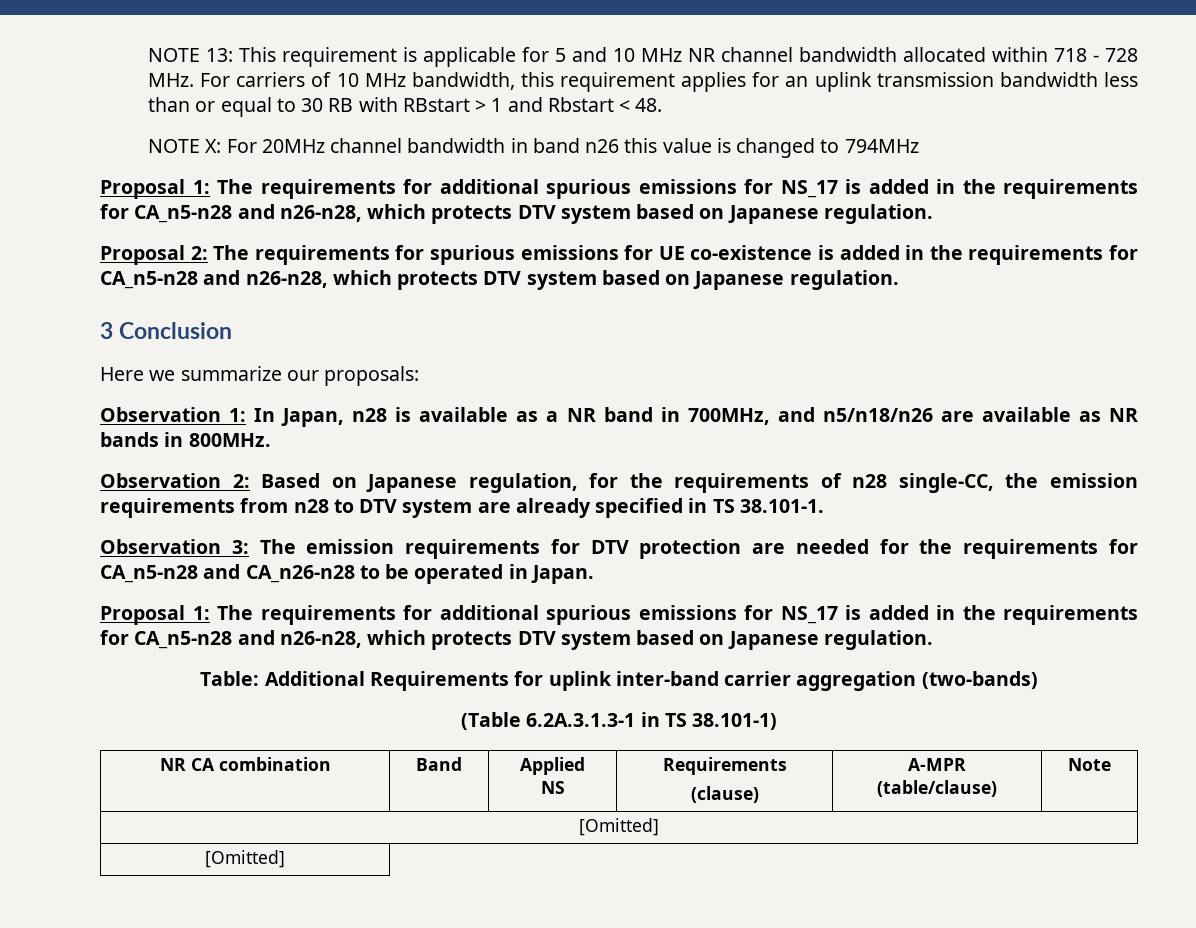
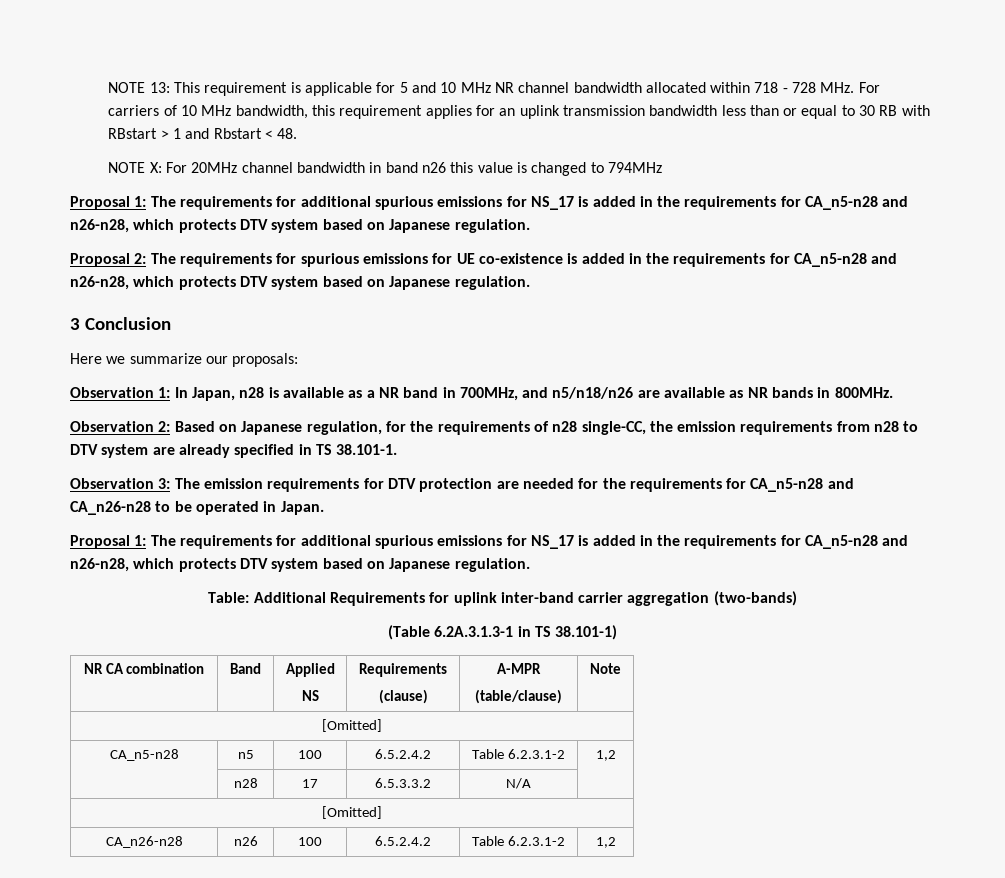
  NR CA combination | Band | Applied
  NS | Requirements
  (clause) | A-MPR
  (table/clause) | Note
  [Omitted]
+ CA_n5-n28 | n5 | 100 | 6.5.2.4.2 | Table 6.2.3.1-2 | 1,2
+ | n28 | 17 | 6.5.3.3.2 | N/A |
  [Omitted]
+ CA_n26-n28 | n26 | 100 | 6.5.2.4.2 | Table 6.2.3.1-2 | 1,2

